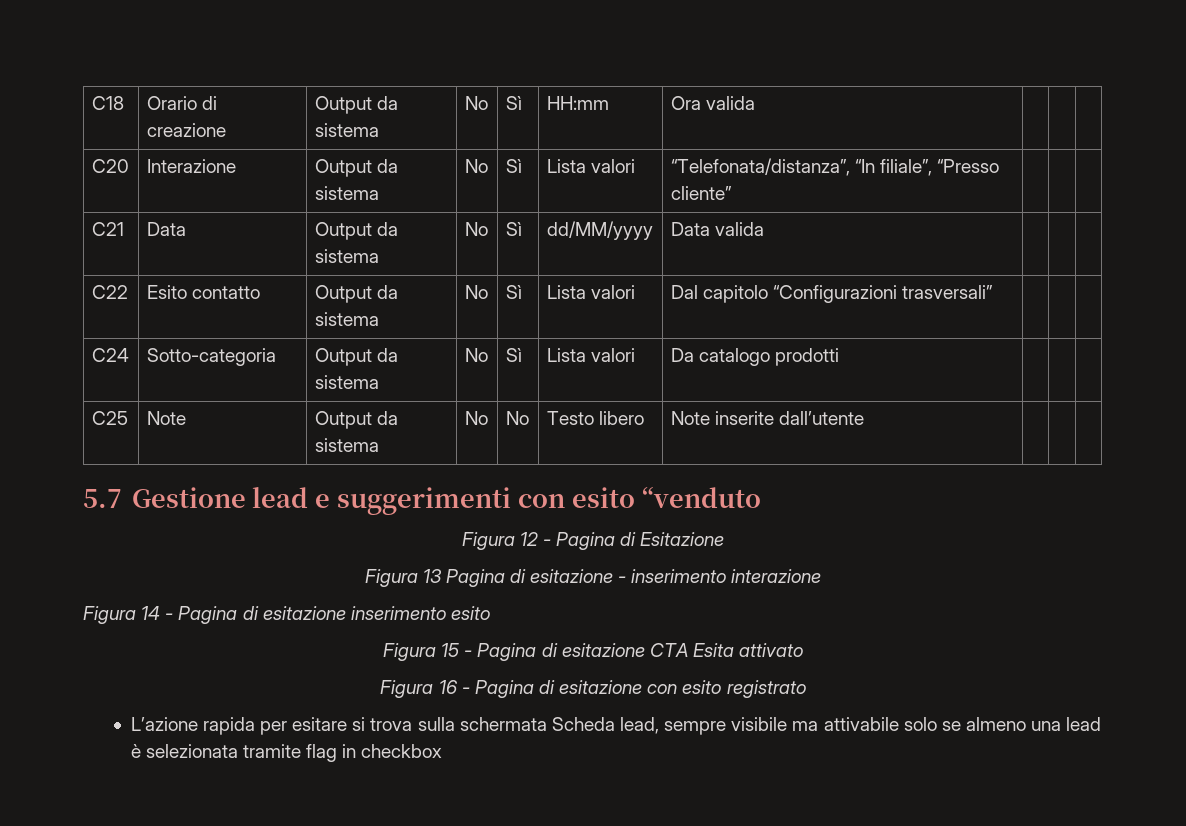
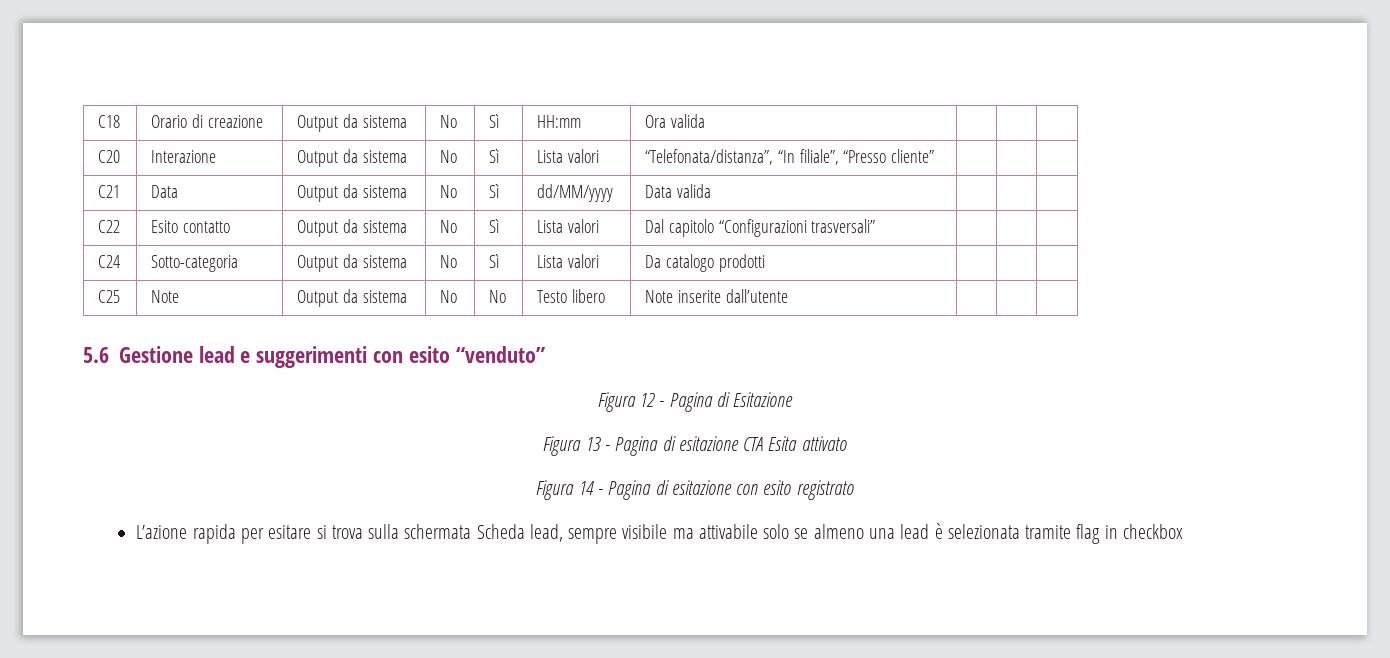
- 5.7 Gestione lead e suggerimenti con esito “venduto
+ 5.6 Gestione lead e suggerimenti con esito “venduto”
- Figura 13 Pagina di esitazione - inserimento interazione
- Figura 14 - Pagina di esitazione inserimento esito
- Figura 15 - Pagina di esitazione CTA Esita attivato
+ Figura 13 - Pagina di esitazione CTA Esita attivato
- Figura 16 - Pagina di esitazione con esito registrato
+ Figura 14 - Pagina di esitazione con esito registrato

